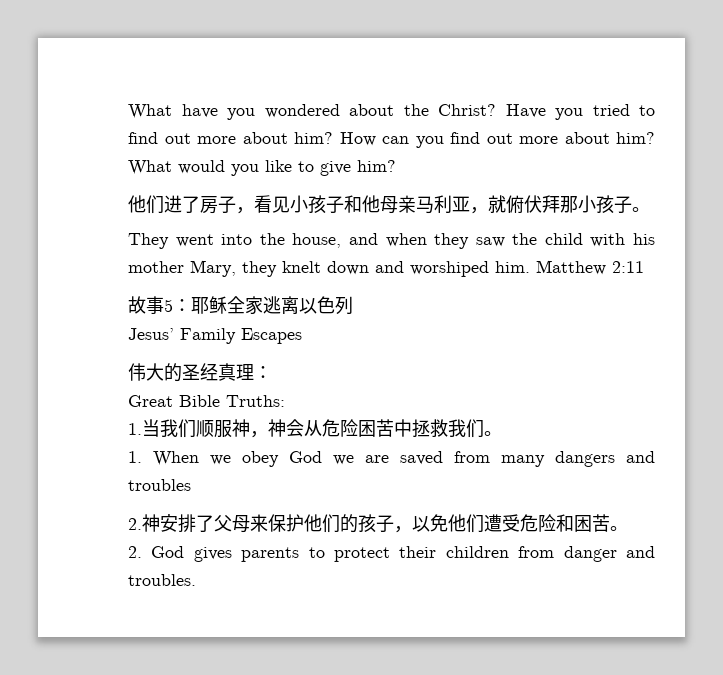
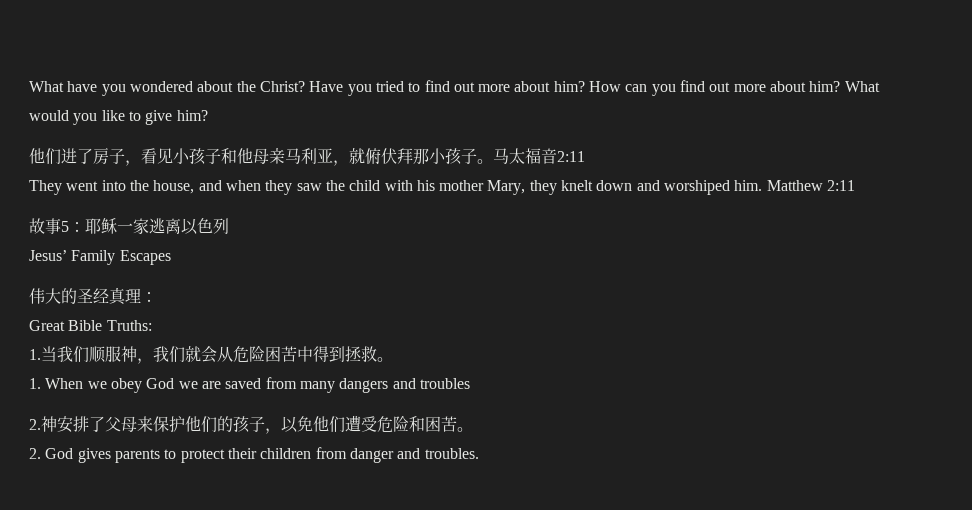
+ 马太福音2:11
- 故事5：耶稣全家逃离以色列
+ 故事5：耶稣一家逃离以色列
- 1.当我们顺服神，神会从危险困苦中拯救我们。
+ 1.当我们顺服神，我们就会从危险困苦中得到拯救。

